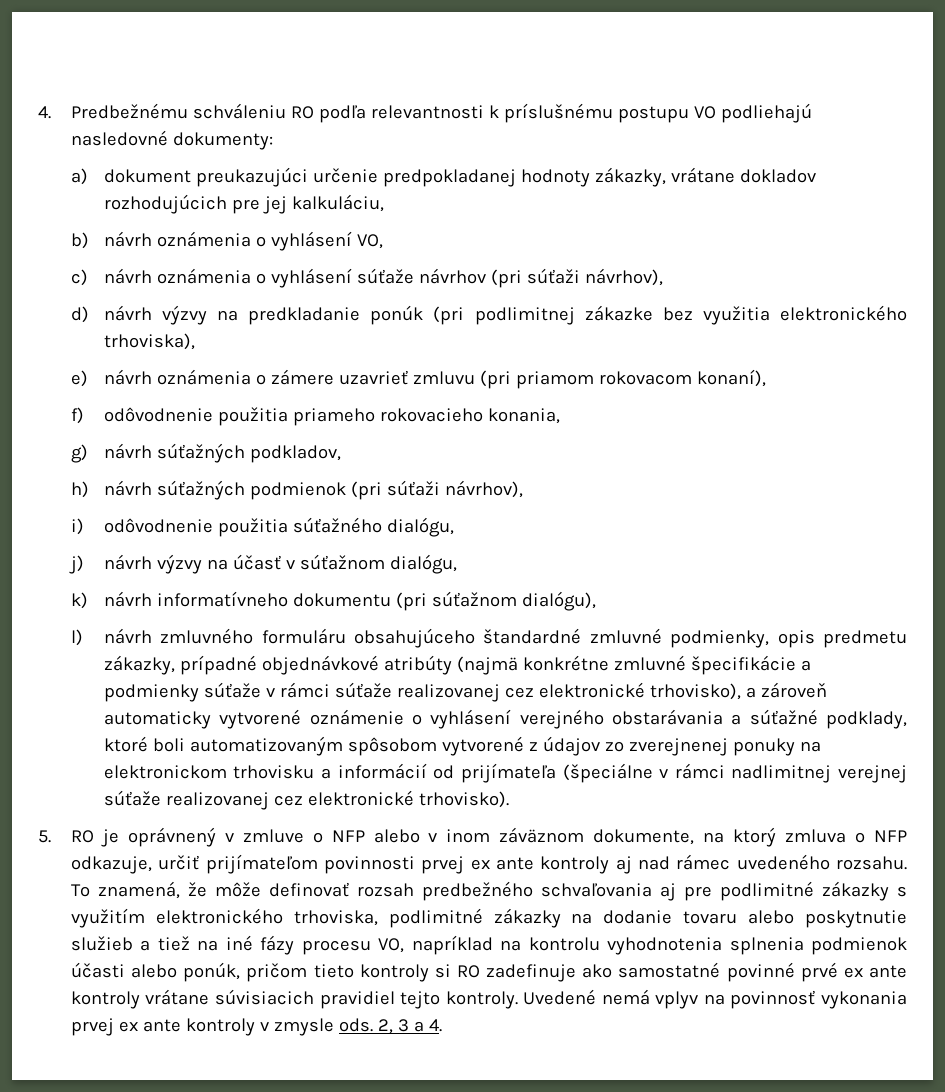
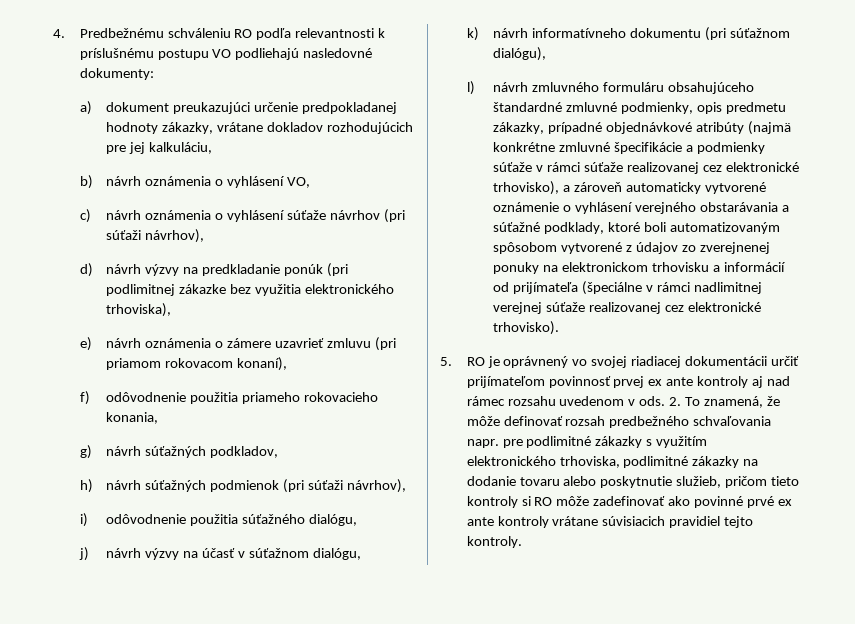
- 5. RO je oprávnený v zmluve o NFP alebo v inom záväznom dokumente, na ktorý zmluva o NFP odkazuje, určiť prijímateľom povinnosti prvej ex ante kontroly aj nad rámec uvedeného rozsahu. To znamená, že môže definovať rozsah predbežného schvaľovania aj pre podlimitné zákazky s využitím elektronického trhoviska, podlimitné zákazky na dodanie tovaru alebo poskytnutie služieb a tiež na iné fázy procesu VO, napríklad na kontrolu vyhodnotenia splnenia podmienok účasti alebo ponúk, pričom tieto kontroly si RO zadefinuje ako samostatné povinné prvé ex ante kontroly vrátane súvisiacich pravidiel tejto kontroly. Uvedené nemá vplyv na povinnosť vykonania prvej ex ante kontroly v zmysle ods. 2, 3 a 4.
+ 5. RO je oprávnený vo svojej riadiacej dokumentácii určiť prijímateľom povinnosť prvej ex ante kontroly aj nad rámec rozsahu uvedenom v ods. 2. To znamená, že môže definovať rozsah predbežného schvaľovania napr. pre podlimitné zákazky s využitím elektronického trhoviska, podlimitné zákazky na dodanie tovaru alebo poskytnutie služieb, pričom tieto kontroly si RO môže zadefinovať ako povinné prvé ex ante kontroly vrátane súvisiacich pravidiel tejto kontroly.

